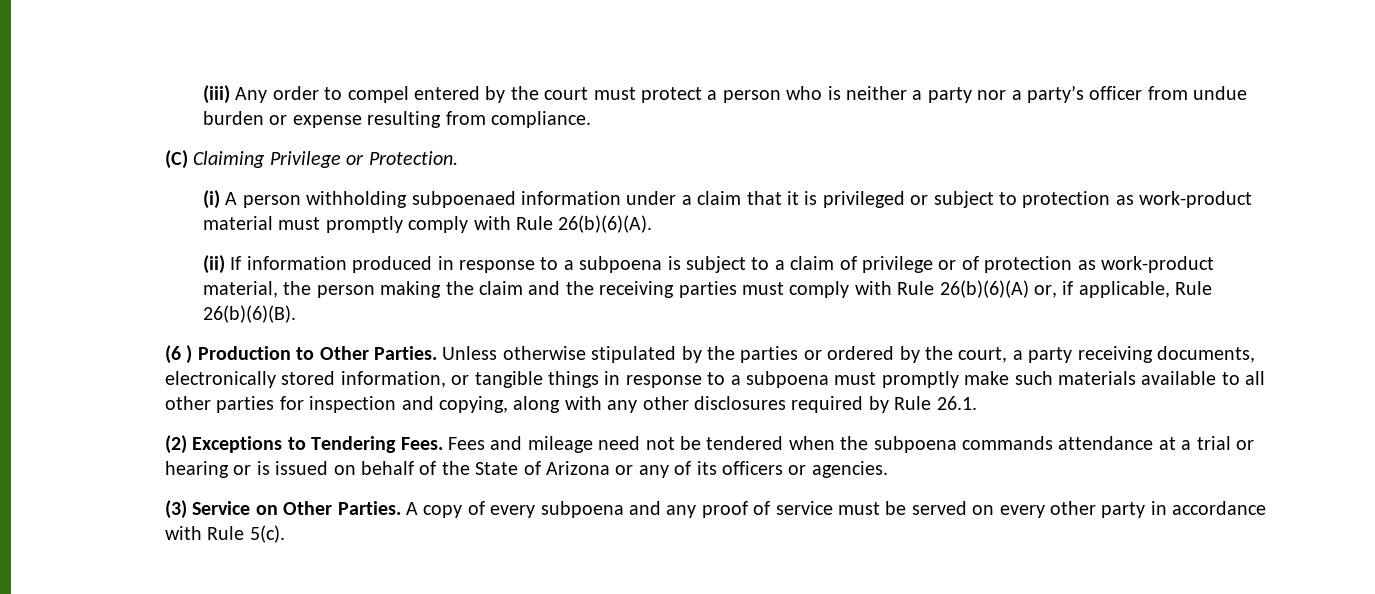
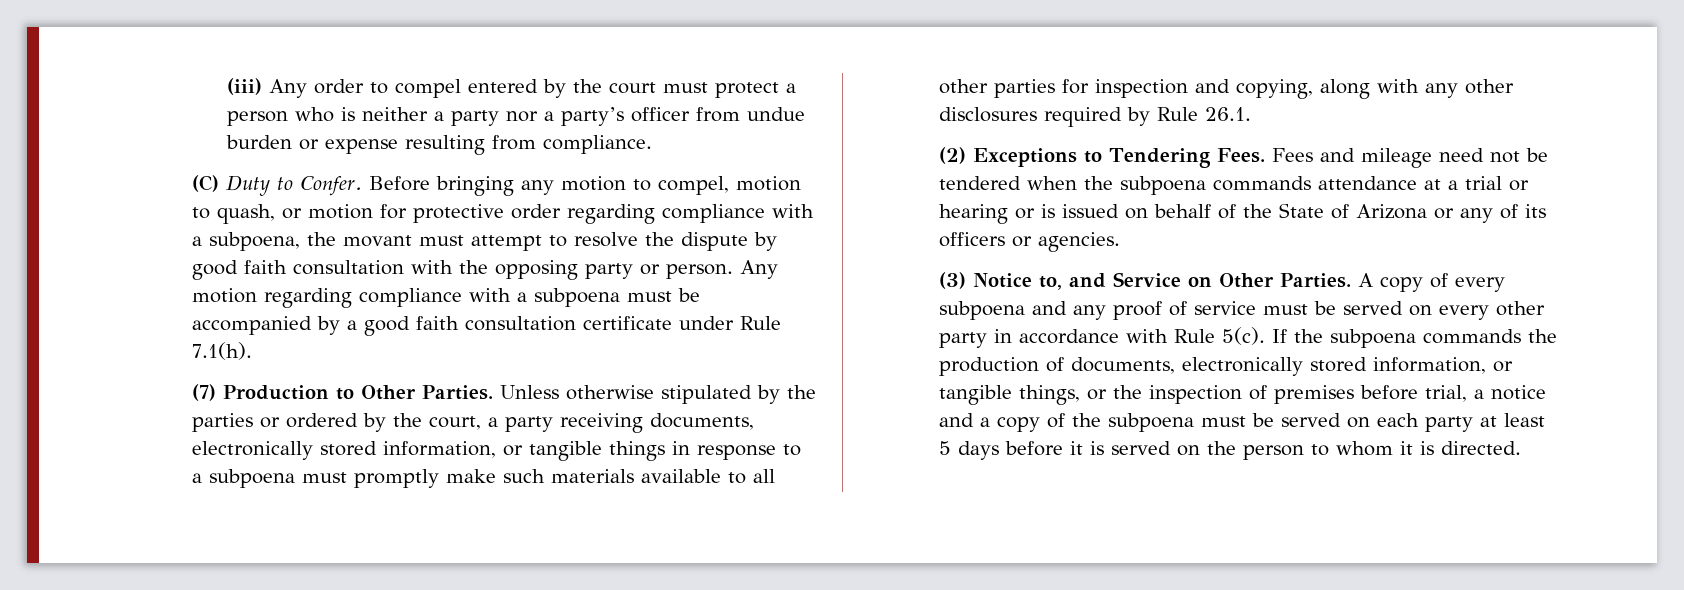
- (C) Claiming Privilege or Protection.
- (i) A person withholding subpoenaed information under a claim that it is privileged or subject to protection as work-product material must promptly comply with Rule 26(b)(6)(A).
- (ii) If information produced in response to a subpoena is subject to a claim of privilege or of protection as work-product material, the person making the claim and the receiving parties must comply with Rule 26(b)(6)(A) or, if applicable, Rule 26(b)(6)(B).
- (6 ) Production to Other Parties.
+ (C) Duty to Confer. Before bringing any motion to compel, motion to quash, or motion for protective order regarding compliance with a subpoena, the movant must attempt to resolve the dispute by good faith consultation with the opposing party or person. Any motion regarding compliance with a subpoena must be accompanied by a good faith consultation certificate under Rule 7.1(h).
+ (7) Production to Other Parties.
- (3) Service on Other Parties.
+ (3) Notice to, and Service on Other Parties.
+ If the subpoena commands the production of documents, electronically stored information, or tangible things, or the inspection of premises before trial, a notice and a copy of the subpoena must be served on each party at least 5 days before it is served on the person to whom it is directed.

